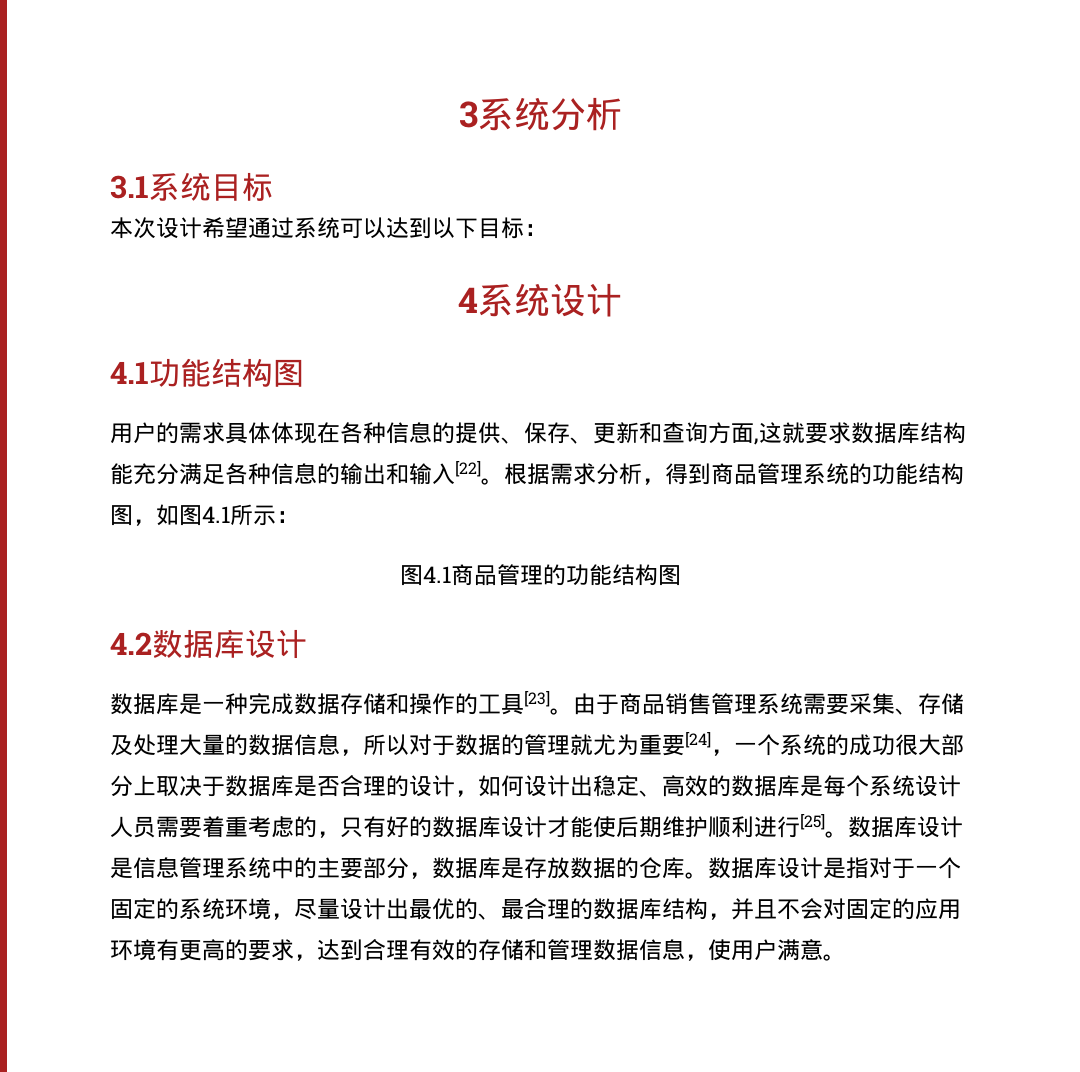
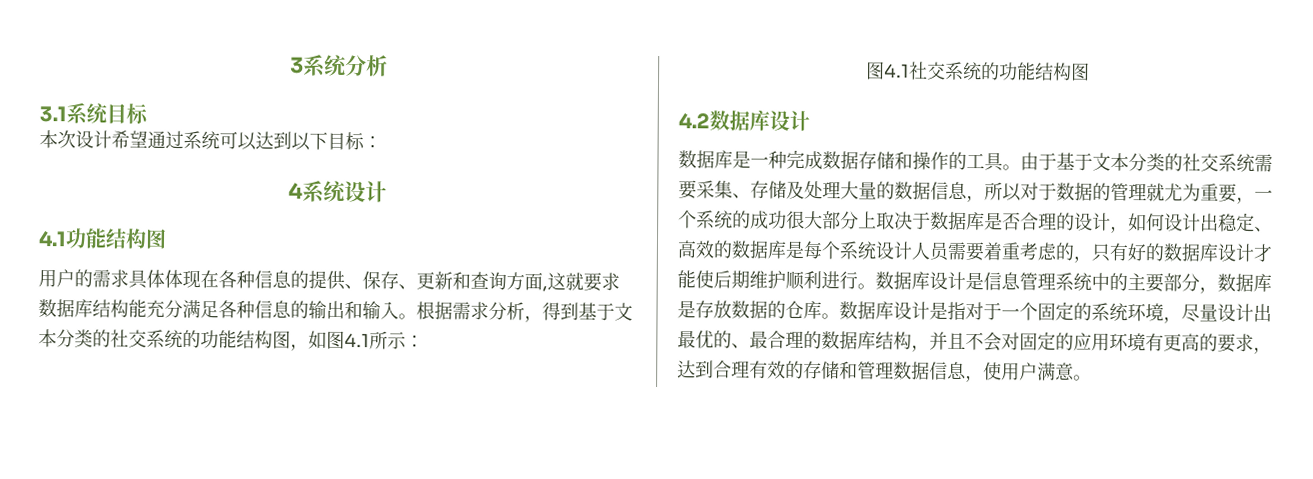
- 用户的需求具体体现在各种信息的提供、保存、更新和查询方面,这就要求数据库结构能充分满足各种信息的输出和输入[22]。
+ 用户的需求具体体现在各种信息的提供、保存、更新和查询方面,这就要求数据库结构能充分满足各种信息的输出和输入。
- 根据需求分析，得到商品管理系统的功能结构图，如图4.1所示：
+ 根据需求分析，得到基于文本分类的社交系统的功能结构图，如图4.1所示：
- 图4.1商品管理的功能结构图
+ 图4.1社交系统的功能结构图
- 数据库是一种完成数据存储和操作的工具[23]。由于商品销售管理系统需要采集、存储及处理大量的数据信息，所以对于数据的管理就尤为重要[24]，一个系统的成功很大部分上取决于数据库是否合理的设计，如何设计出稳定、高效的数据库是每个系统设计人员需要着重考虑的，只有好的数据库设计才能使后期维护顺利进行[25]。
+ 数据库是一种完成数据存储和操作的工具。由于基于文本分类的社交系统需要采集、存储及处理大量的数据信息，所以对于数据的管理就尤为重要，一个系统的成功很大部分上取决于数据库是否合理的设计，如何设计出稳定、高效的数据库是每个系统设计人员需要着重考虑的，只有好的数据库设计才能使后期维护顺利进行。

